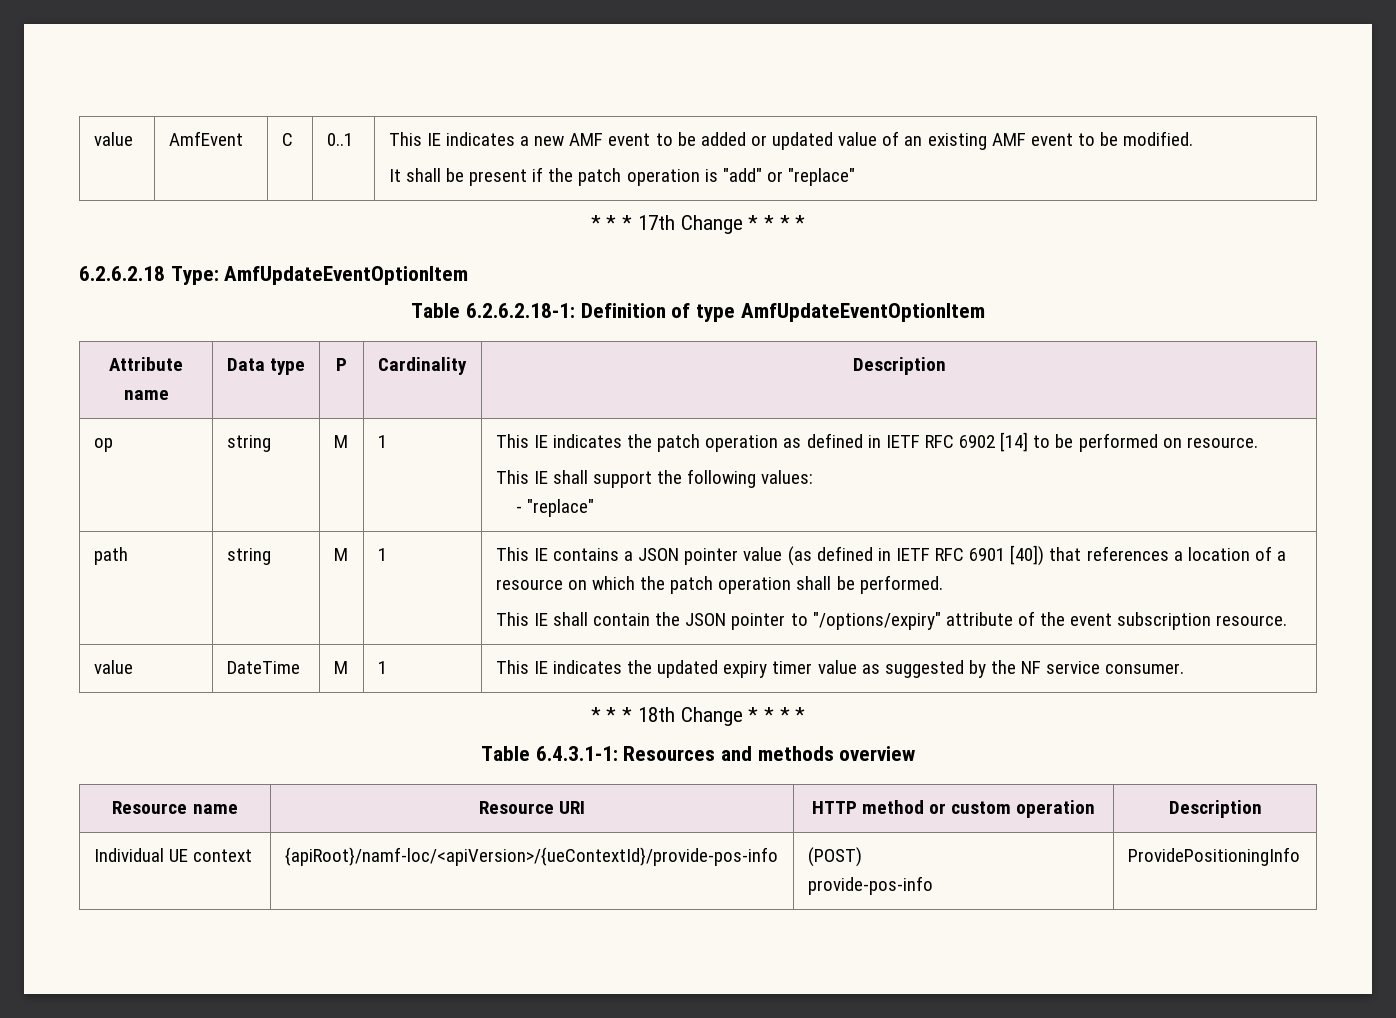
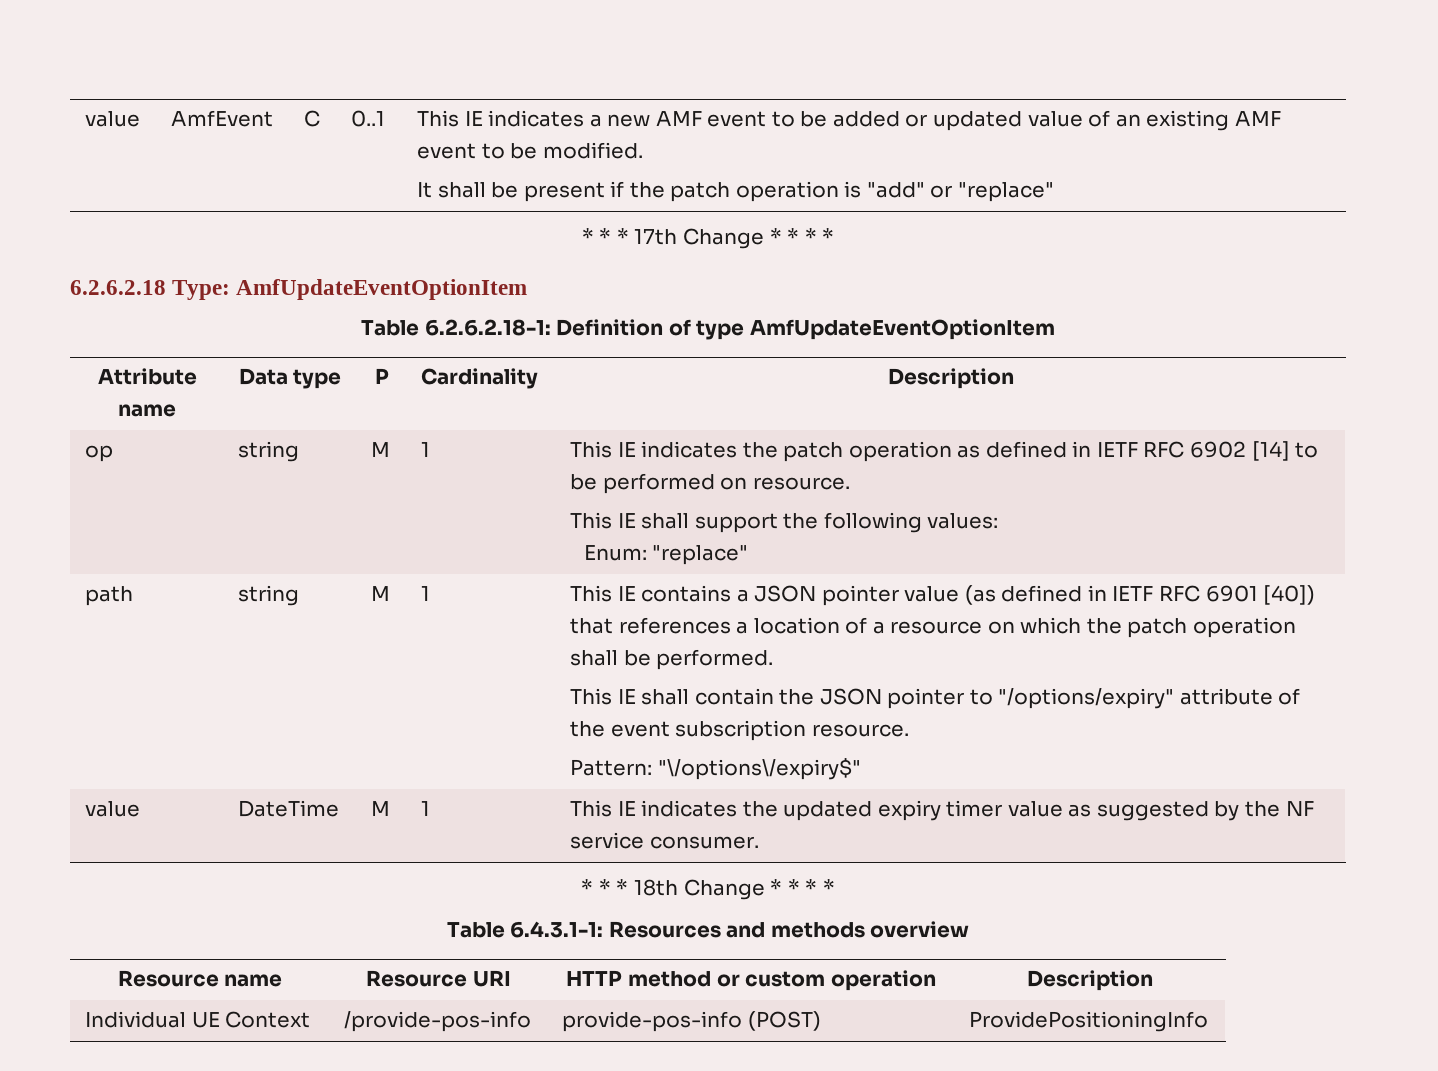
  op | string | M | 1 | This IE indicates the patch operation as defined in IETF RFC 6902 [14] to be performed on resource.
  This IE shall support the following values:
- - "replace"
+ Enum: "replace"
+ Pattern: "\/options\/expiry$"
- Individual UE context | {apiRoot}/namf-loc/<apiVersion>/{ueContextId}/provide-pos-info | (POST)
- provide-pos-info | ProvidePositioningInfo
+ Individual UE Context | /provide-pos-info | provide-pos-info (POST) | ProvidePositioningInfo

